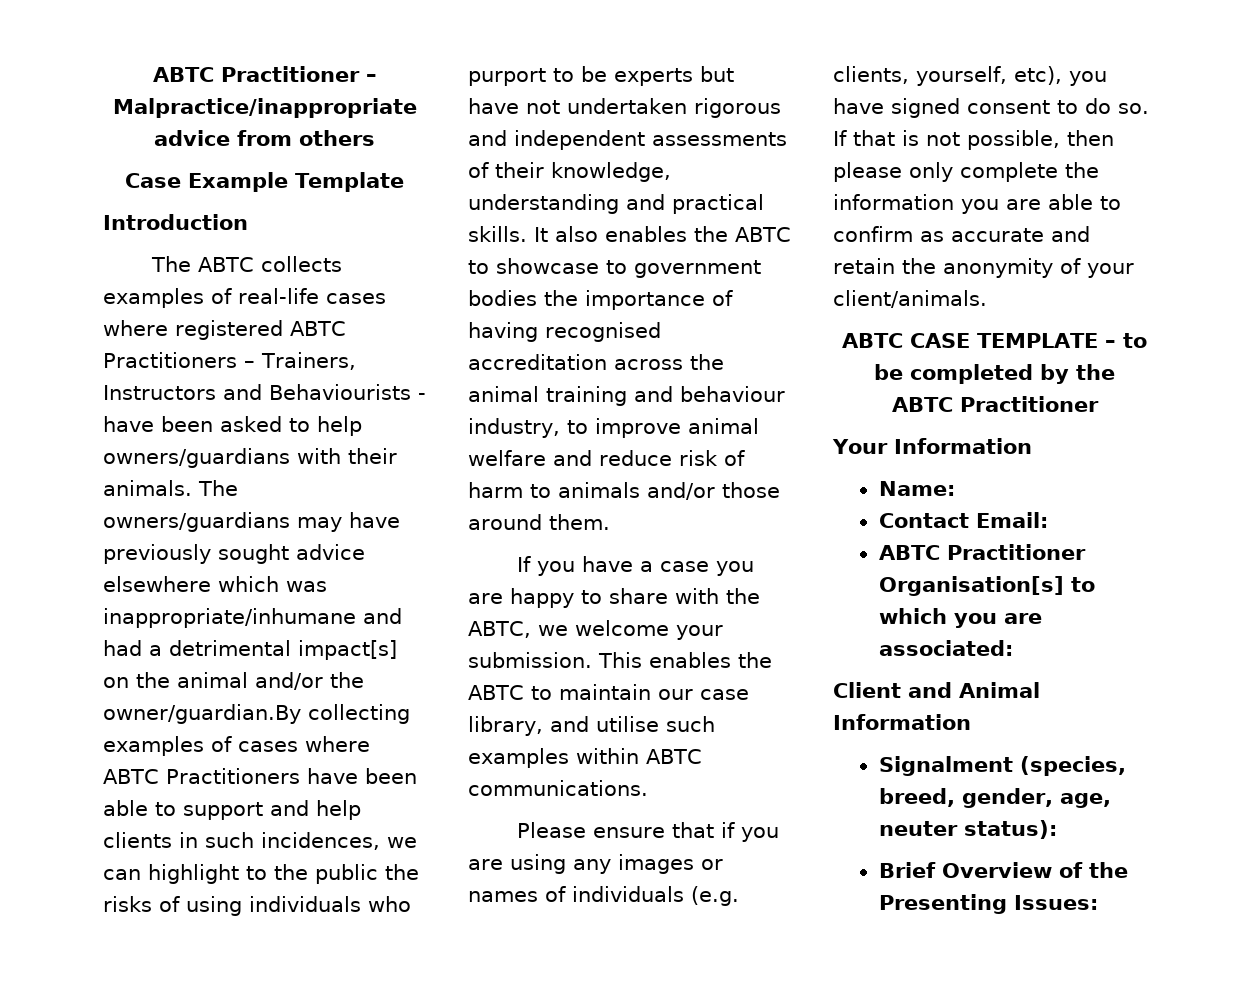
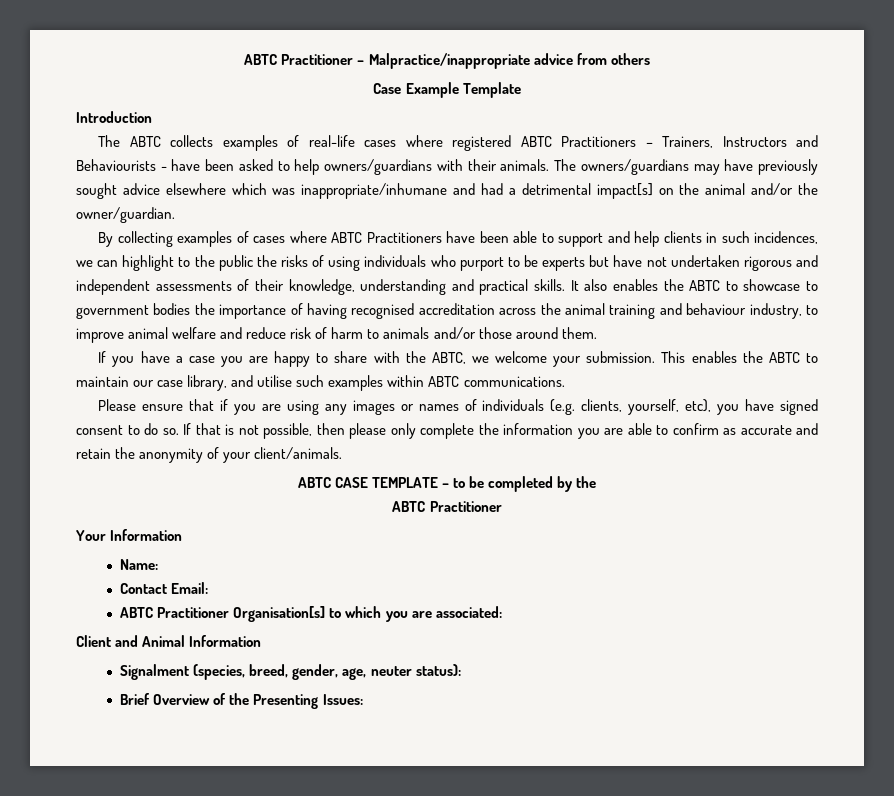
- The owners/guardians may have previously sought advice elsewhere which was inappropriate/inhumane and had a detrimental impact[s] on the animal and/or the owner/guardian.By collecting examples of cases where ABTC Practitioners have been able to support and help clients in such incidences, we can highlight to the public the risks of using individuals who purport to be experts but have not undertaken rigorous and independent assessments of their knowledge, understanding and practical skills.
+ The owners/guardians may have previously sought advice elsewhere which was inappropriate/inhumane and had a detrimental impact[s] on the animal and/or the owner/guardian.
+ By collecting examples of cases where ABTC Practitioners have been able to support and help clients in such incidences, we can highlight to the public the risks of using individuals who purport to be experts but have not undertaken rigorous and independent assessments of their knowledge, understanding and practical skills.

